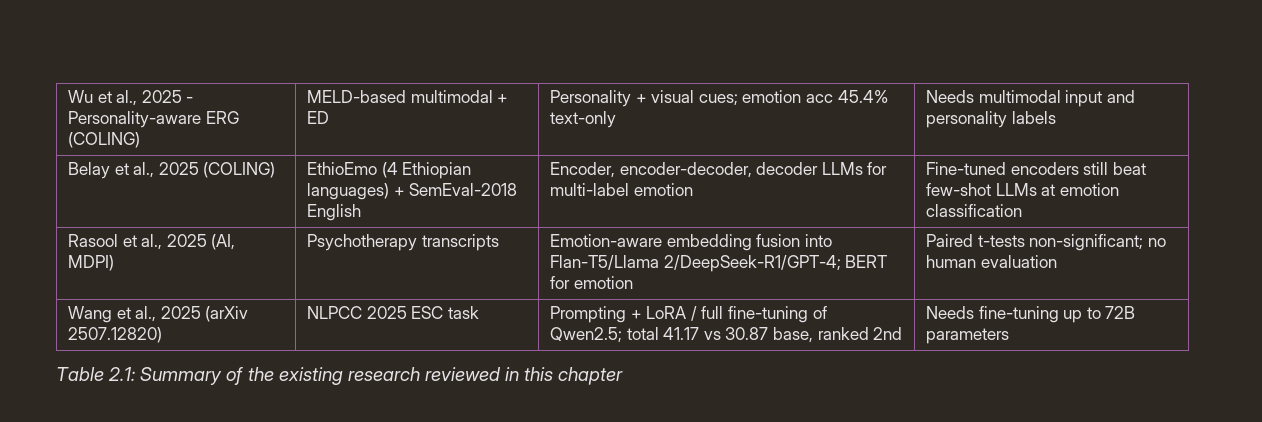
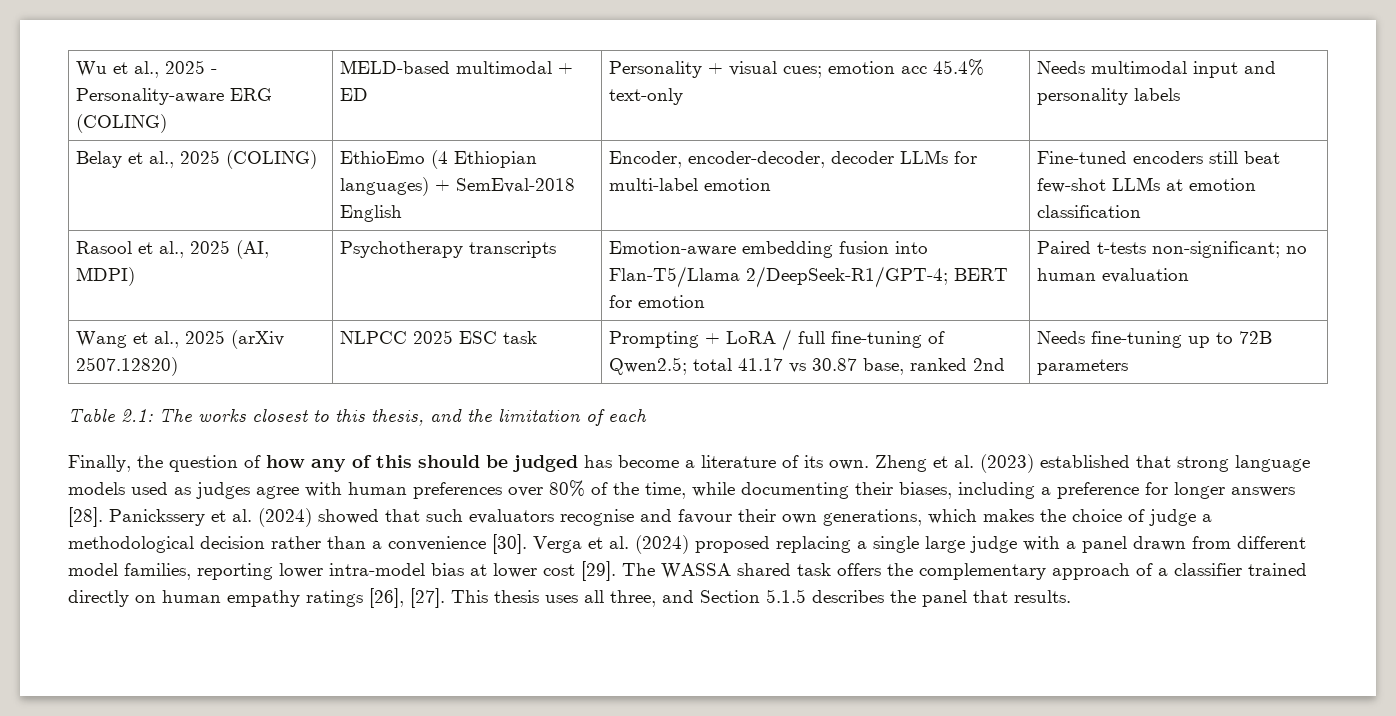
- Table 2.1: Summary of the existing research reviewed in this chapter
+ Table 2.1: The works closest to this thesis, and the limitation of each
+ Finally, the question of how any of this should be judged has become a literature of its own. Zheng et al. (2023) established that strong language models used as judges agree with human preferences over 80% of the time, while documenting their biases, including a preference for longer answers [28]. Panickssery et al. (2024) showed that such evaluators recognise and favour their own generations, which makes the choice of judge a methodological decision rather than a convenience [30]. Verga et al. (2024) proposed replacing a single large judge with a panel drawn from different model families, reporting lower intra-model bias at lower cost [29]. The WASSA shared task offers the complementary approach of a classifier trained directly on human empathy ratings [26], [27]. This thesis uses all three, and Section 5.1.5 describes the panel that results.

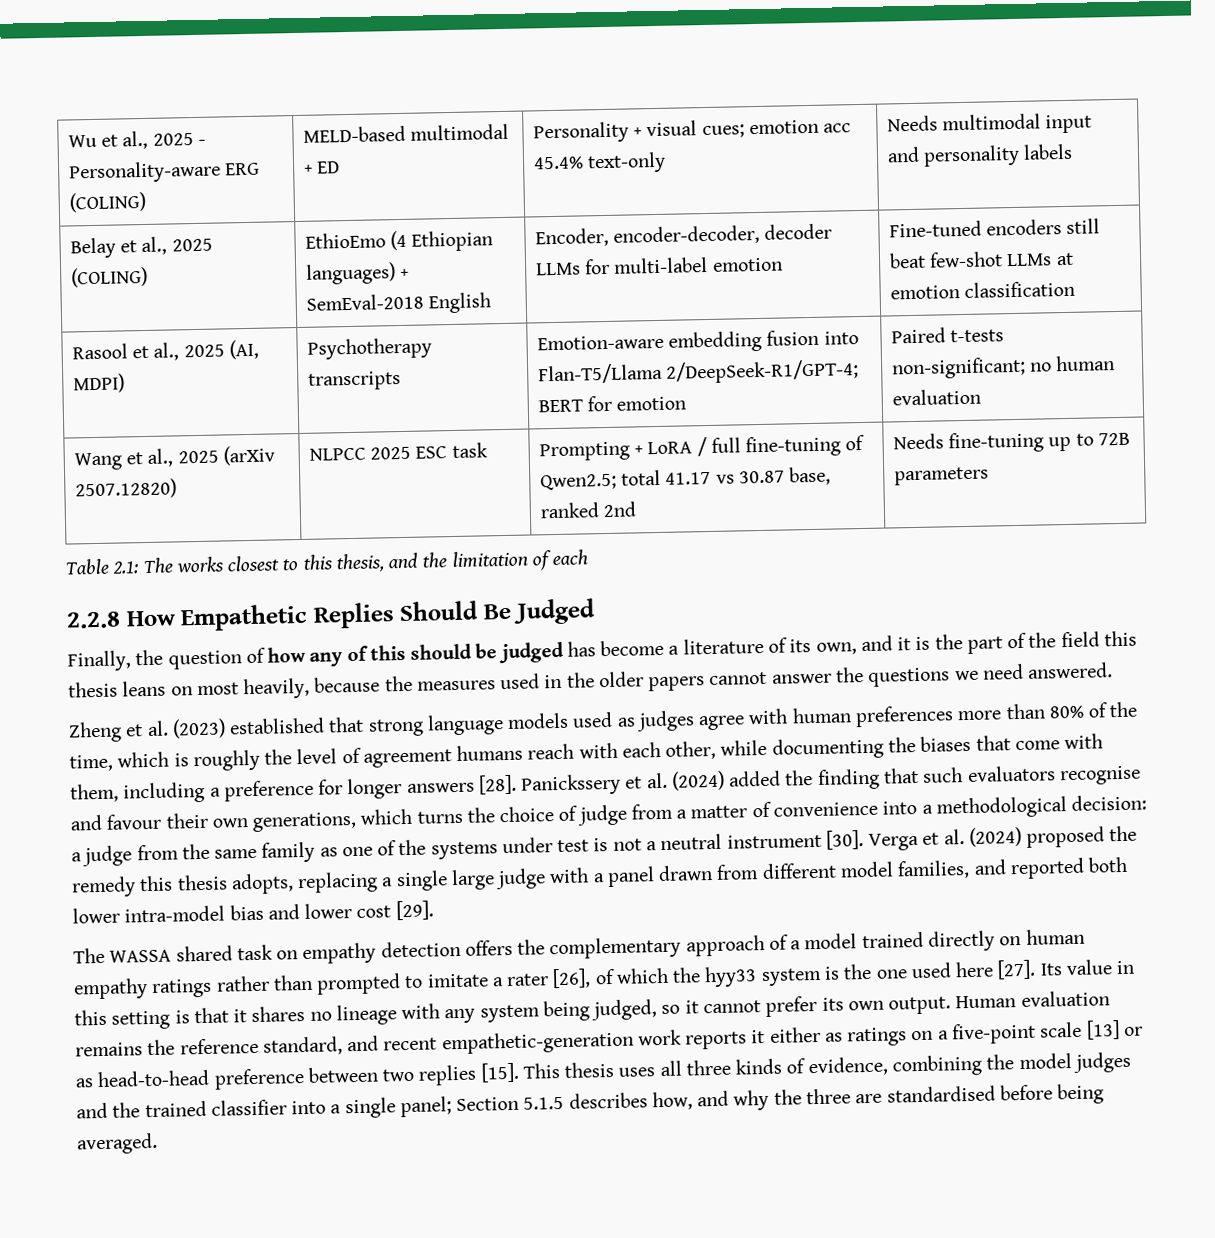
+ 2.2.8 How Empathetic Replies Should Be Judged
- Finally, the question of how any of this should be judged has become a literature of its own. Zheng et al. (2023) established that strong language models used as judges agree with human preferences over 80% of the time, while documenting their biases, including a preference for longer answers [28].
+ Finally, the question of how any of this should be judged has become a literature of its own, and it is the part of the field this thesis leans on most heavily, because the measures used in the older papers cannot answer the questions we need answered.
+ Zheng et al. (2023) established that strong language models used as judges agree with human preferences more than 80% of the time, which is roughly the level of agreement humans reach with each other, while documenting the biases that come with them, including a preference for longer answers [28].
- Panickssery et al. (2024) showed that such evaluators recognise and favour their own generations, which makes the choice of judge a methodological decision rather than a convenience [30].
+ Panickssery et al. (2024) added the finding that such evaluators recognise and favour their own generations, which turns the choice of judge from a matter of convenience into a methodological decision: a judge from the same family as one of the systems under test is not a neutral instrument [30].
- Verga et al. (2024) proposed replacing a single large judge with a panel drawn from different model families, reporting lower intra-model bias at lower cost [29]. The WASSA shared task offers the complementary approach of a classifier trained directly on human empathy ratings [26], [27]. This thesis uses all three, and Section 5.1.5 describes the panel that results.
+ Verga et al. (2024) proposed the remedy this thesis adopts, replacing a single large judge with a panel drawn from different model families, and reported both lower intra-model bias and lower cost [29].
+ The WASSA shared task on empathy detection offers the complementary approach of a model trained directly on human empathy ratings rather than prompted to imitate a rater [26], of which the hyy33 system is the one used here [27]. Its value in this setting is that it shares no lineage with any system being judged, so it cannot prefer its own output. Human evaluation remains the reference standard, and recent empathetic-generation work reports it either as ratings on a five-point scale [13] or as head-to-head preference between two replies [15]. This thesis uses all three kinds of evidence, combining the model judges and the trained classifier into a single panel; Section 5.1.5 describes how, and why the three are standardised before being averaged.

